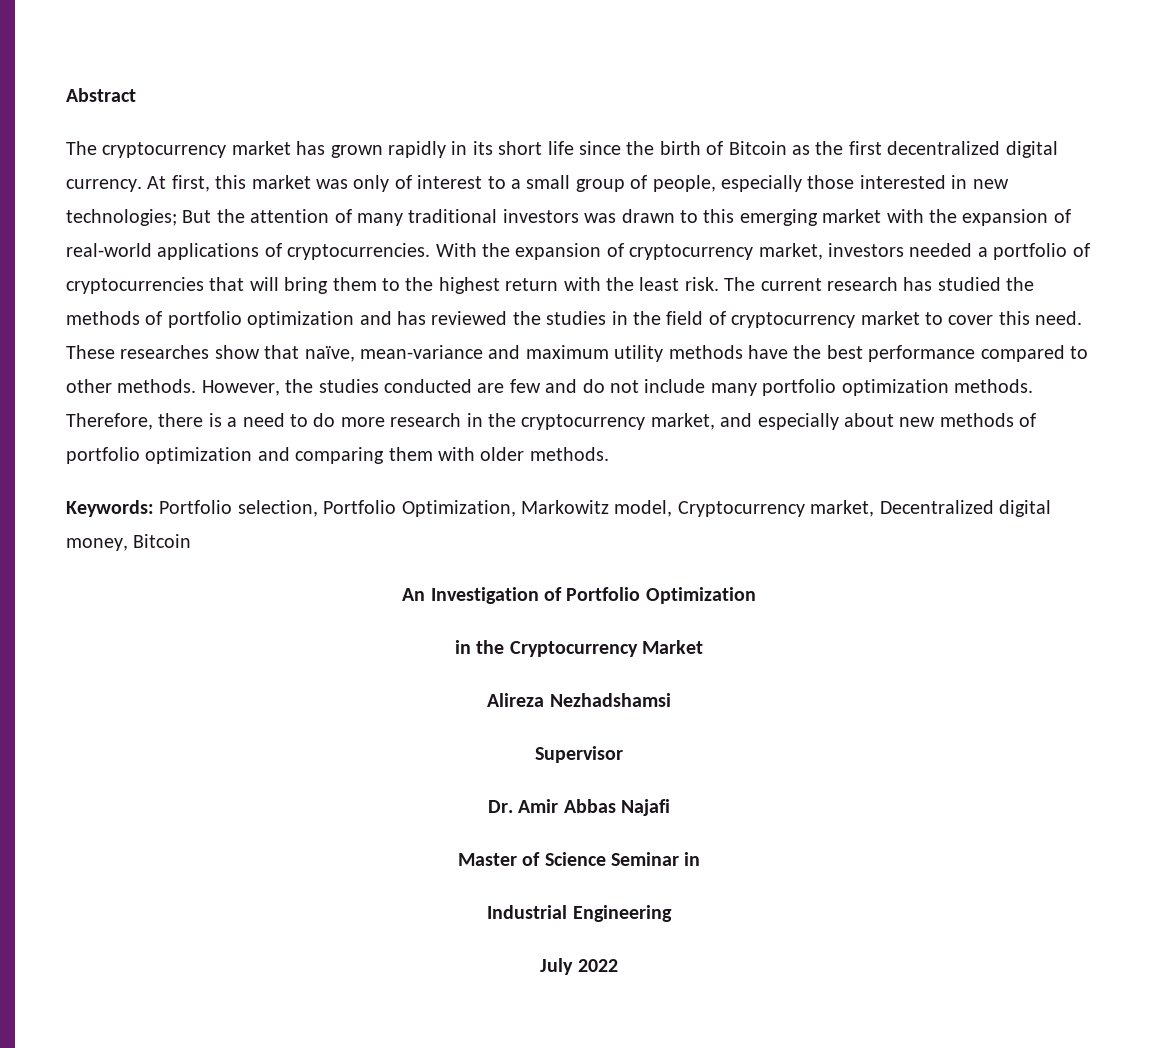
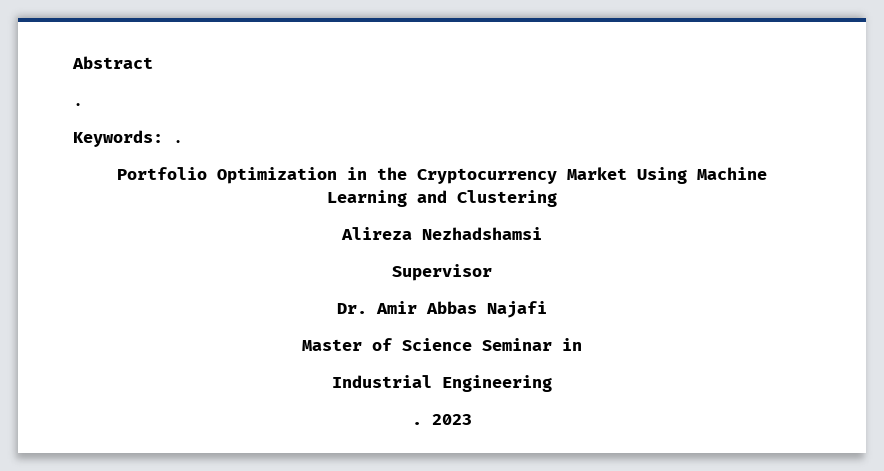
  Abstract
- The cryptocurrency market has grown rapidly in its short life since the birth of Bitcoin as the first decentralized digital currency. At first, this market was only of interest to a small group of people, especially those interested in new technologies; But the attention of many traditional investors was drawn to this emerging market with the expansion of real-world applications of cryptocurrencies. With the expansion of cryptocurrency market, investors needed a portfolio of cryptocurrencies that will bring them to the highest return with the least risk. The current research has studied the methods of portfolio optimization and has reviewed the studies in the field of cryptocurrency market to cover this need. These researches show that naïve, mean-variance and maximum utility methods have the best performance compared to other methods. However, the studies conducted are few and do not include many portfolio optimization methods. Therefore, there is a need to do more research in the cryptocurrency market, and especially about new methods of portfolio optimization and comparing them with older methods.
- Keywords: Portfolio selection, Portfolio Optimization, Markowitz model, Cryptocurrency market, Decentralized digital money, Bitcoin
- An Investigation of Portfolio Optimization
- in the Cryptocurrency Market
+ .
+ Keywords: .
+ Portfolio Optimization in the Cryptocurrency Market Using Machine Learning and Clustering
- July 2022
+ . 2023

